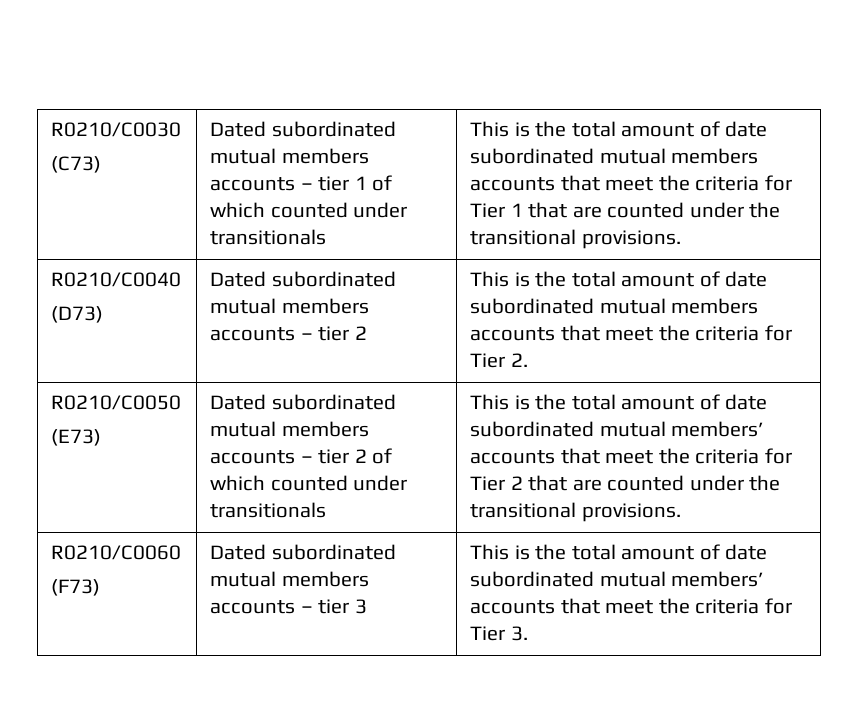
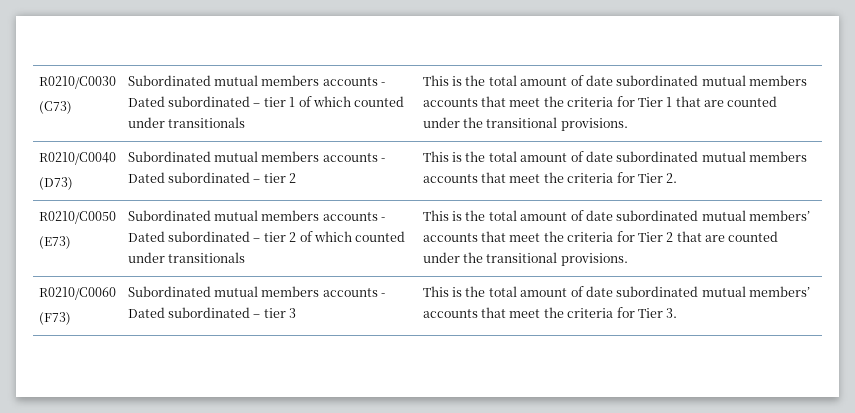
- Dated subordinated mutual members accounts – tier 1 of which counted under transitionals
+ Subordinated mutual members accounts - Dated subordinated – tier 1 of which counted under transitionals
  R0210/C0040
- (D73) | Dated subordinated mutual members accounts – tier 2 | This is the total amount of date subordinated mutual members accounts that meet the criteria for Tier 2.
+ (D73) | Subordinated mutual members accounts - Dated subordinated – tier 2 | This is the total amount of date subordinated mutual members accounts that meet the criteria for Tier 2.
- Dated subordinated mutual members accounts – tier 2 of which counted under transitionals
+ Subordinated mutual members accounts - Dated subordinated – tier 2 of which counted under transitionals
  R0210/C0060
- (F73) | Dated subordinated mutual members accounts – tier 3 | This is the total amount of date subordinated mutual members’ accounts that meet the criteria for Tier 3.
+ (F73) | Subordinated mutual members accounts - Dated subordinated – tier 3 | This is the total amount of date subordinated mutual members’ accounts that meet the criteria for Tier 3.

